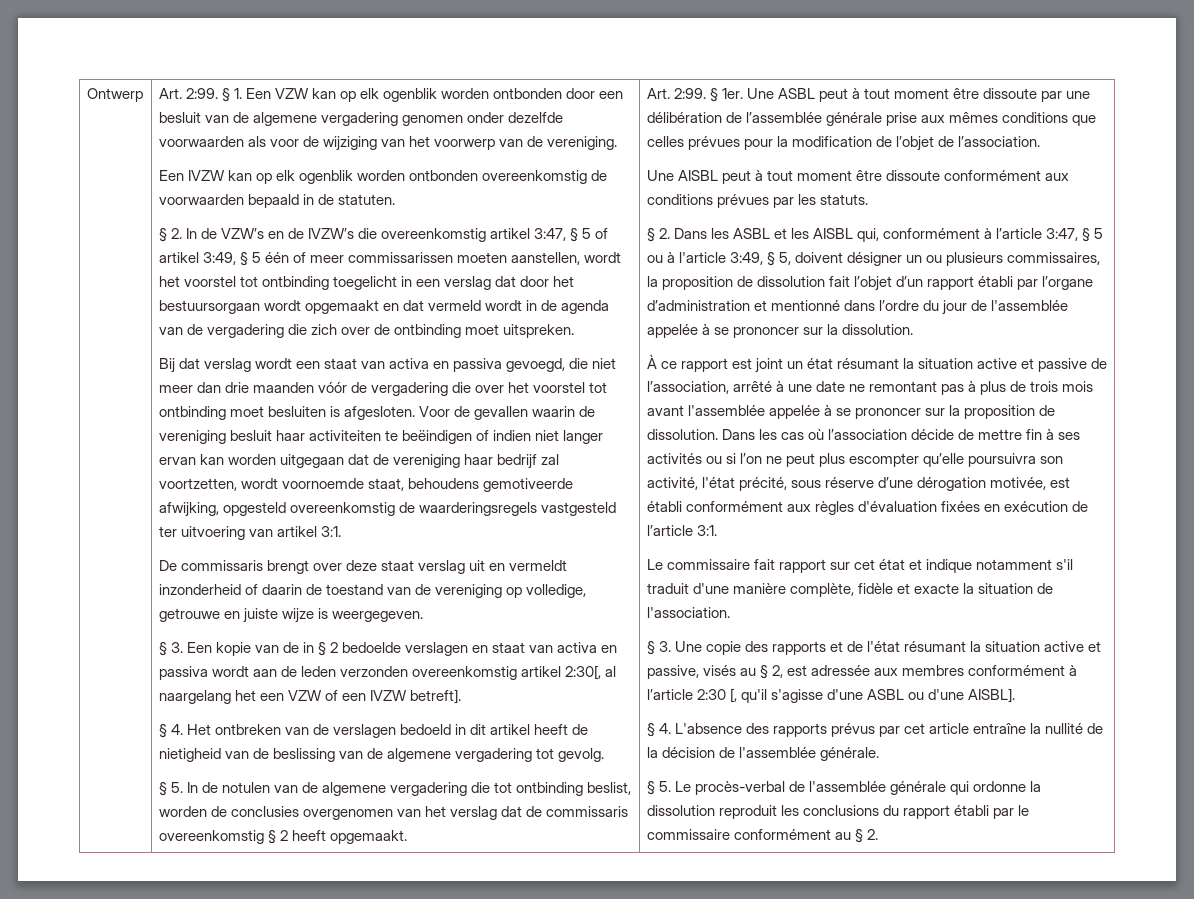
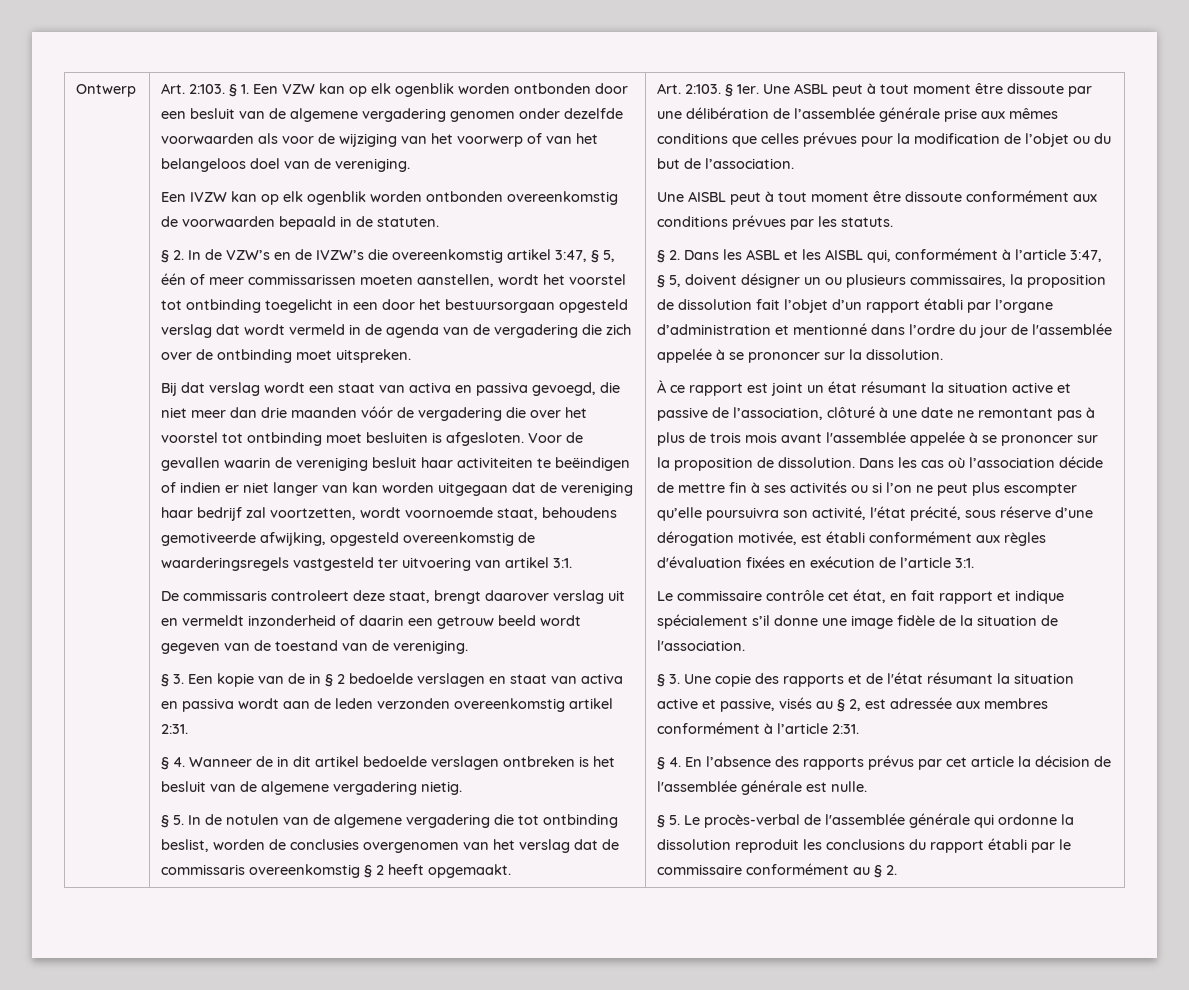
- Ontwerp | Art. 2:99.
+ Ontwerp | Art. 2:103.
- § 1. Een VZW kan op elk ogenblik worden ontbonden door een besluit van de algemene vergadering genomen onder dezelfde voorwaarden als voor de wijziging van het voorwerp van de vereniging.
+ § 1. Een VZW kan op elk ogenblik worden ontbonden door een besluit van de algemene vergadering genomen onder dezelfde voorwaarden als voor de wijziging van het voorwerp of van het belangeloos doel van de vereniging.
- § 2. In de VZW’s en de IVZW’s die overeenkomstig artikel 3:47, § 5 of artikel 3:49, § 5 één of meer commissarissen moeten aanstellen, wordt het voorstel tot ontbinding toegelicht in een verslag dat door het bestuursorgaan wordt opgemaakt en dat vermeld wordt in de agenda van de vergadering die zich over de ontbinding moet uitspreken.
+ § 2. In de VZW’s en de IVZW’s die overeenkomstig artikel 3:47, § 5, één of meer commissarissen moeten aanstellen, wordt het voorstel tot ontbinding toegelicht in een door het bestuursorgaan opgesteld verslag dat wordt vermeld in de agenda van de vergadering die zich over de ontbinding moet uitspreken.
- Voor de gevallen waarin de vereniging besluit haar activiteiten te beëindigen of indien niet langer ervan kan worden uitgegaan dat de vereniging haar bedrijf zal voortzetten, wordt voornoemde staat, behoudens gemotiveerde afwijking, opgesteld overeenkomstig de waarderingsregels vastgesteld ter uitvoering van artikel 3:1.
+ Voor de gevallen waarin de vereniging besluit haar activiteiten te beëindigen of indien er niet langer van kan worden uitgegaan dat de vereniging haar bedrijf zal voortzetten, wordt voornoemde staat, behoudens gemotiveerde afwijking, opgesteld overeenkomstig de waarderingsregels vastgesteld ter uitvoering van artikel 3:1.
- De commissaris brengt over deze staat verslag uit en vermeldt inzonderheid of daarin de toestand van de vereniging op volledige, getrouwe en juiste wijze is weergegeven.
+ De commissaris controleert deze staat, brengt daarover verslag uit en vermeldt inzonderheid of daarin een getrouw beeld wordt gegeven van de toestand van de vereniging.
- § 3. Een kopie van de in § 2 bedoelde verslagen en staat van activa en passiva wordt aan de leden verzonden overeenkomstig artikel 2:30[, al naargelang het een VZW of een IVZW betreft].
- § 4. Het ontbreken van de verslagen bedoeld in dit artikel heeft de nietigheid van de beslissing van de algemene vergadering tot gevolg.
+ § 3. Een kopie van de in § 2 bedoelde verslagen en staat van activa en passiva wordt aan de leden verzonden overeenkomstig artikel 2:31.
+ § 4. Wanneer de in dit artikel bedoelde verslagen ontbreken is het besluit van de algemene vergadering nietig.
- § 5. In de notulen van de algemene vergadering die tot ontbinding beslist, worden de conclusies overgenomen van het verslag dat de commissaris overeenkomstig § 2 heeft opgemaakt. | Art. 2:99.
+ § 5. In de notulen van de algemene vergadering die tot ontbinding beslist, worden de conclusies overgenomen van het verslag dat de commissaris overeenkomstig § 2 heeft opgemaakt. | Art. 2:103.
- Une ASBL peut à tout moment être dissoute par une délibération de l’assemblée générale prise aux mêmes conditions que celles prévues pour la modification de l’objet de l’association.
+ Une ASBL peut à tout moment être dissoute par une délibération de l’assemblée générale prise aux mêmes conditions que celles prévues pour la modification de l’objet ou du but de l’association.
- § 2. Dans les ASBL et les AISBL qui, conformément à l’article 3:47, § 5 ou à l'article 3:49, § 5, doivent désigner un ou plusieurs commissaires, la proposition de dissolution fait l’objet d’un rapport établi par l’organe d’administration et mentionné dans l’ordre du jour de l'assemblée appelée à se prononcer sur la dissolution.
+ § 2. Dans les ASBL et les AISBL qui, conformément à l’article 3:47, § 5, doivent désigner un ou plusieurs commissaires, la proposition de dissolution fait l’objet d’un rapport établi par l’organe d’administration et mentionné dans l’ordre du jour de l'assemblée appelée à se prononcer sur la dissolution.
- À ce rapport est joint un état résumant la situation active et passive de l’association, arrêté à une date ne remontant pas à plus de trois mois avant l'assemblée appelée à se prononcer sur la proposition de dissolution.
+ À ce rapport est joint un état résumant la situation active et passive de l’association, clôturé à une date ne remontant pas à plus de trois mois avant l'assemblée appelée à se prononcer sur la proposition de dissolution.
- Le commissaire fait rapport sur cet état et indique notamment s'il traduit d'une manière complète, fidèle et exacte la situation de l'association.
+ Le commissaire contrôle cet état, en fait rapport et indique spécialement s’il donne une image fidèle de la situation de l'association.
- § 3. Une copie des rapports et de l'état résumant la situation active et passive, visés au § 2, est adressée aux membres conformément à l’article 2:30 [, qu'il s'agisse d'une ASBL ou d'une AISBL].
- § 4. L'absence des rapports prévus par cet article entraîne la nullité de la décision de l'assemblée générale.
+ § 3. Une copie des rapports et de l'état résumant la situation active et passive, visés au § 2, est adressée aux membres conformément à l’article 2:31.
+ § 4. En l’absence des rapports prévus par cet article la décision de l'assemblée générale est nulle.

